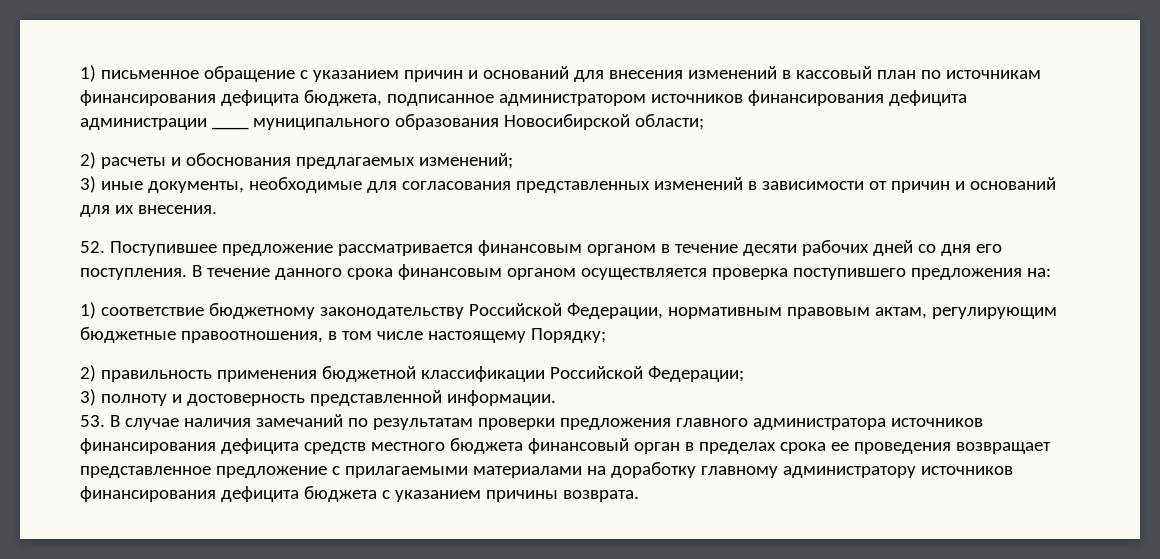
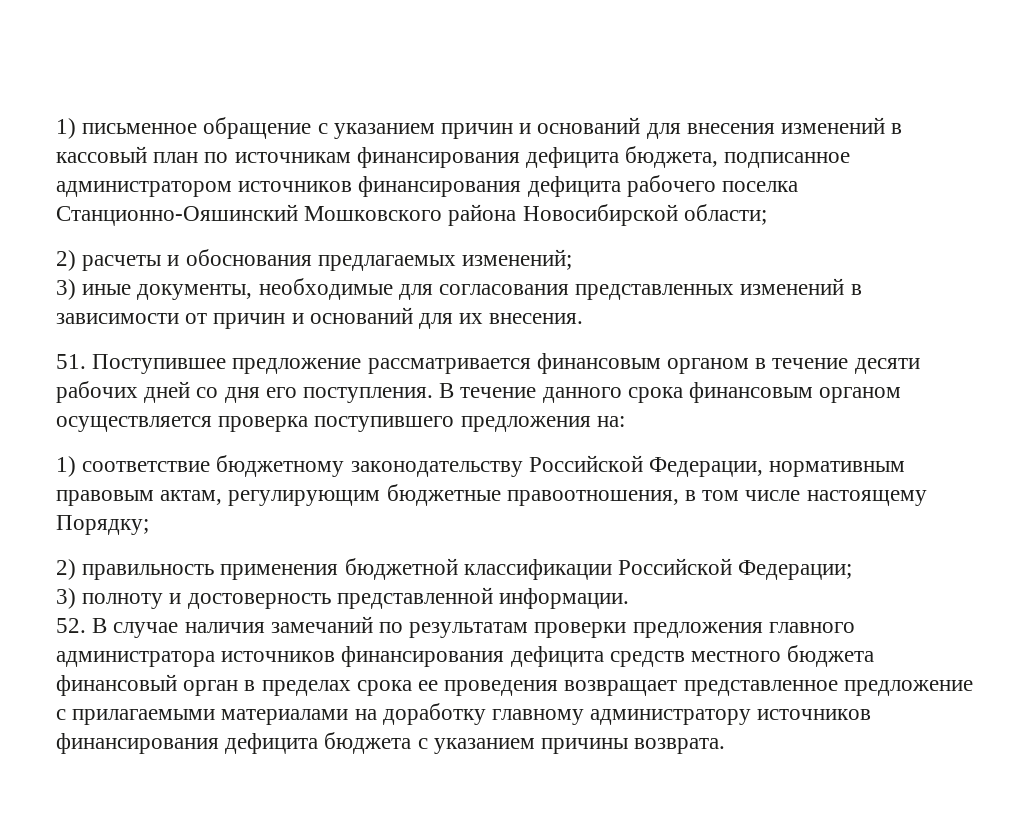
- 1) письменное обращение с указанием причин и оснований для внесения изменений в кассовый план по источникам финансирования дефицита бюджета, подписанное администратором источников финансирования дефицита администрации ____ муниципального образования Новосибирской области;
+ 1) письменное обращение с указанием причин и оснований для внесения изменений в кассовый план по источникам финансирования дефицита бюджета, подписанное администратором источников финансирования дефицита рабочего поселка Станционно-Ояшинский Мошковского района Новосибирской области;
- 52. Поступившее предложение рассматривается финансовым органом в течение десяти рабочих дней со дня его поступления.
+ 51. Поступившее предложение рассматривается финансовым органом в течение десяти рабочих дней со дня его поступления.
- 53. В случае наличия замечаний по результатам проверки предложения главного администратора источников финансирования дефицита средств местного бюджета финансовый орган в пределах срока ее проведения возвращает представленное предложение с прилагаемыми материалами на доработку главному администратору источников финансирования дефицита бюджета с указанием причины возврата.
+ 52. В случае наличия замечаний по результатам проверки предложения главного администратора источников финансирования дефицита средств местного бюджета финансовый орган в пределах срока ее проведения возвращает представленное предложение с прилагаемыми материалами на доработку главному администратору источников финансирования дефицита бюджета с указанием причины возврата.

